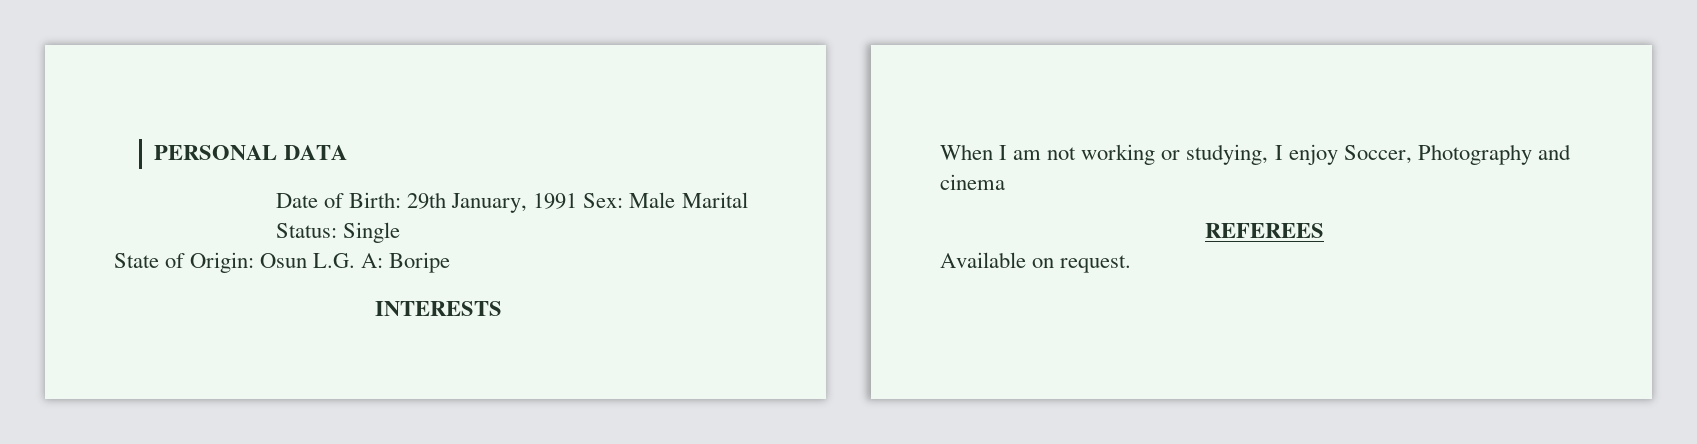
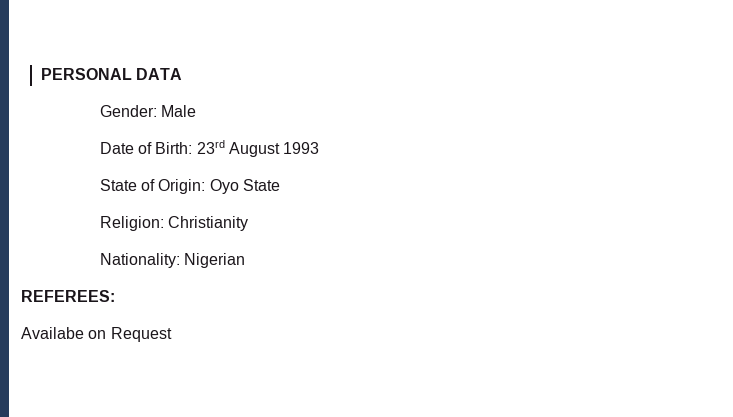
+ Gender: Male
- Date of Birth: 29th January, 1991 Sex: Male Marital Status: Single
- State of Origin: Osun L.G. A: Boripe
- INTERESTS
- When I am not working or studying, I enjoy Soccer, Photography and cinema
- REFEREES
- Available on request.
+ Date of Birth: 23rd August 1993
+ State of Origin: Oyo State
+ Religion: Christianity
+ Nationality: Nigerian
+ REFEREES:
+ Availabe on Request

